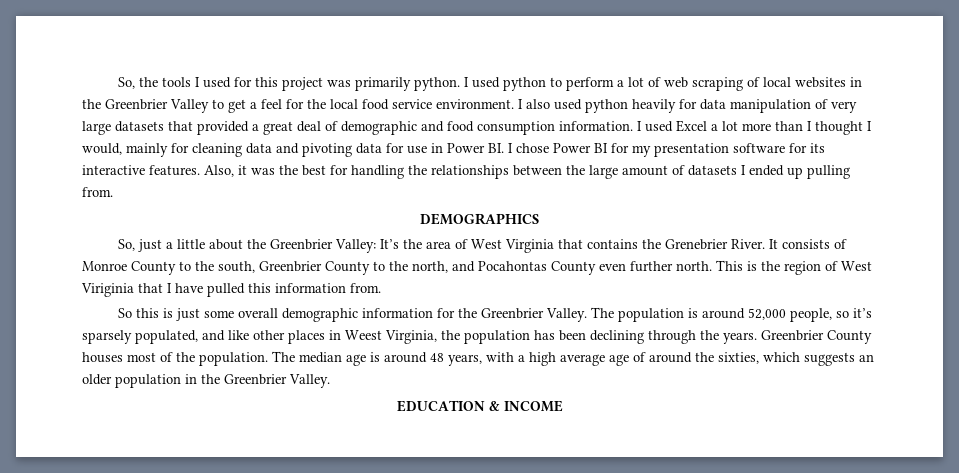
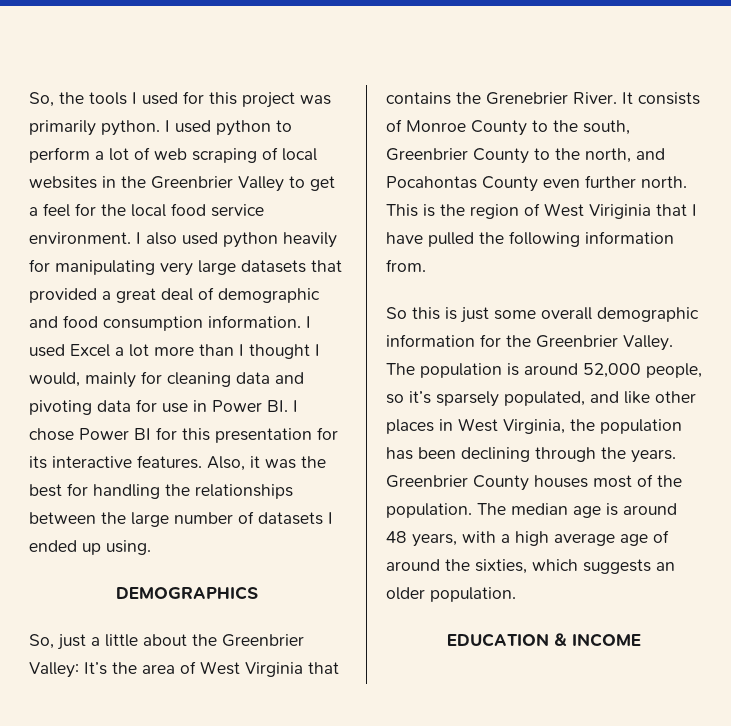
- I also used python heavily for data manipulation of very large datasets that provided a great deal of demographic and food consumption information.
+ I also used python heavily for manipulating very large datasets that provided a great deal of demographic and food consumption information.
- I used Excel a lot more than I thought I would, mainly for cleaning data and pivoting data for use in Power BI. I chose Power BI for my presentation software for its interactive features.
+ I used Excel a lot more than I thought I would, mainly for cleaning data and pivoting data for use in Power BI. I chose Power BI for this presentation for its interactive features.
- Also, it was the best for handling the relationships between the large amount of datasets I ended up pulling from.
+ Also, it was the best for handling the relationships between the large number of datasets I ended up using.
- This is the region of West Viriginia that I have pulled this information from.
+ This is the region of West Viriginia that I have pulled the following information from.
- The population is around 52,000 people, so it’s sparsely populated, and like other places in Weest Virginia, the population has been declining through the years.
+ The population is around 52,000 people, so it’s sparsely populated, and like other places in West Virginia, the population has been declining through the years.
- The median age is around 48 years, with a high average age of around the sixties, which suggests an older population in the Greenbrier Valley.
+ The median age is around 48 years, with a high average age of around the sixties, which suggests an older population.

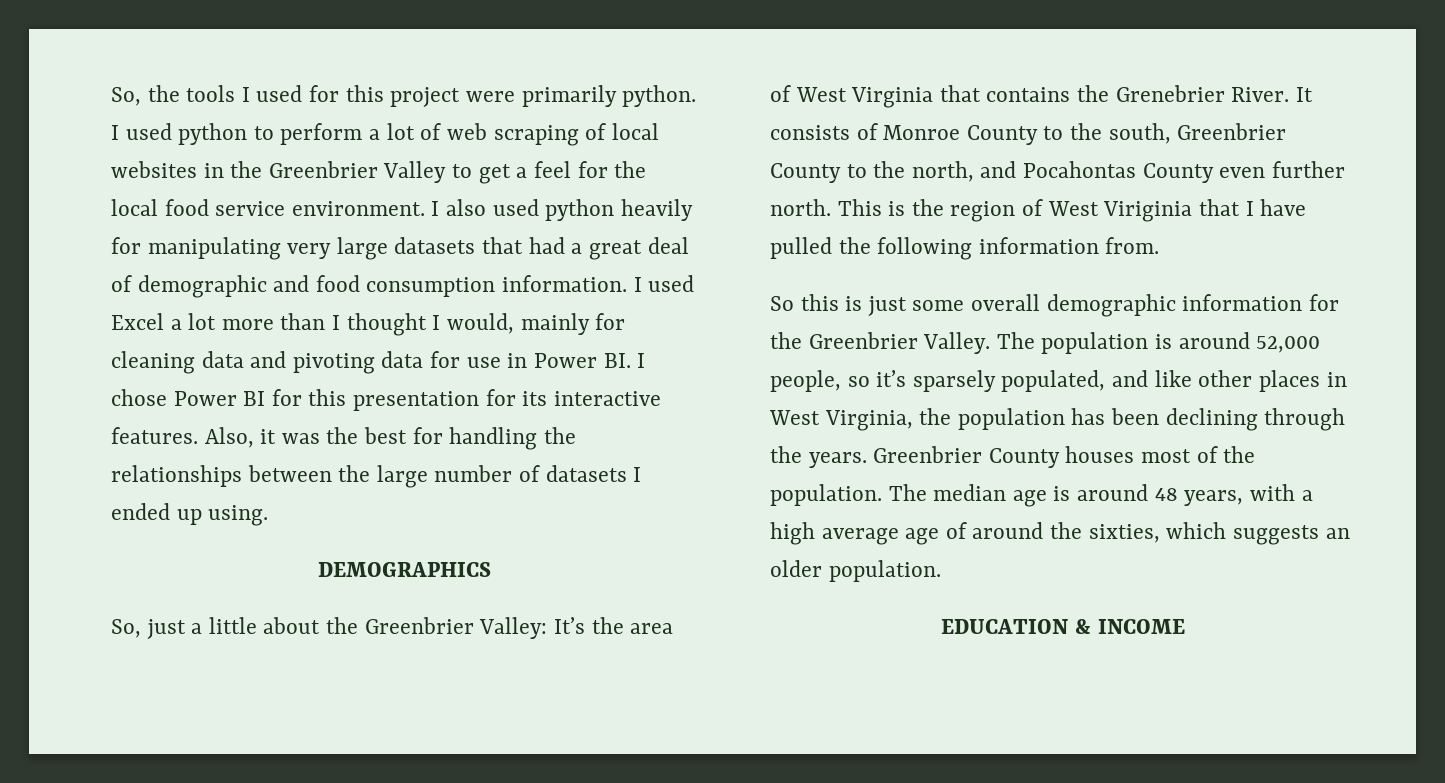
- So, the tools I used for this project was primarily python.
+ So, the tools I used for this project were primarily python.
- I also used python heavily for manipulating very large datasets that provided a great deal of demographic and food consumption information.
+ I also used python heavily for manipulating very large datasets that had a great deal of demographic and food consumption information.

